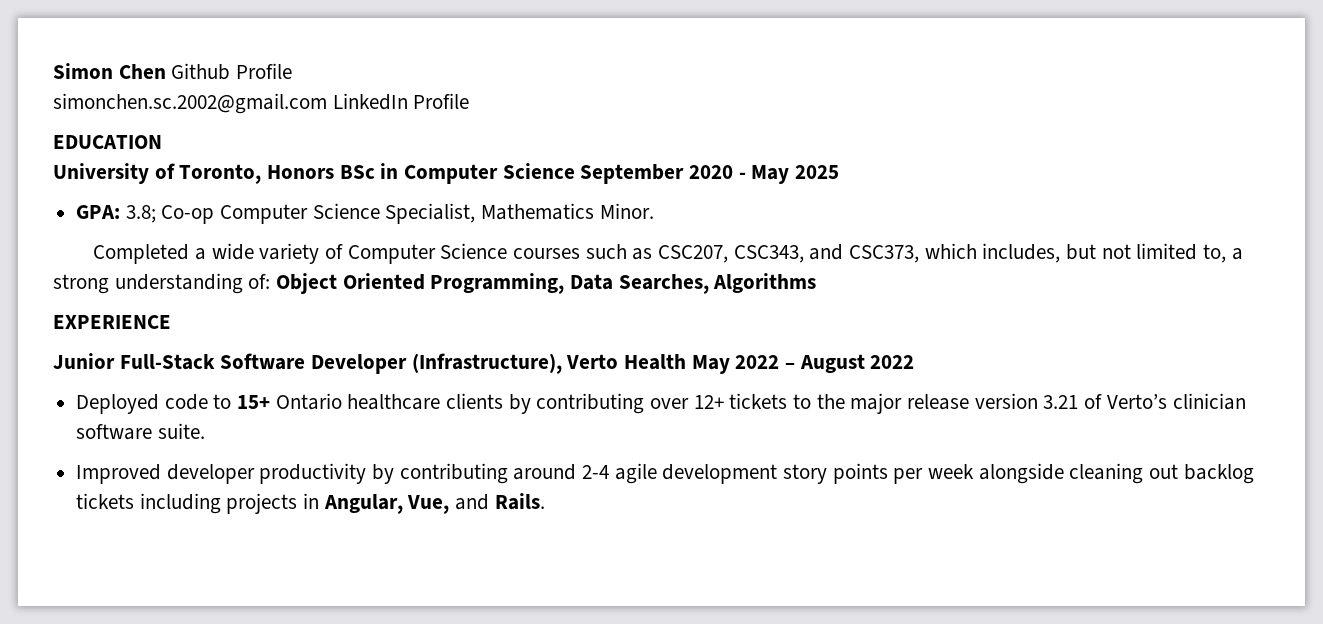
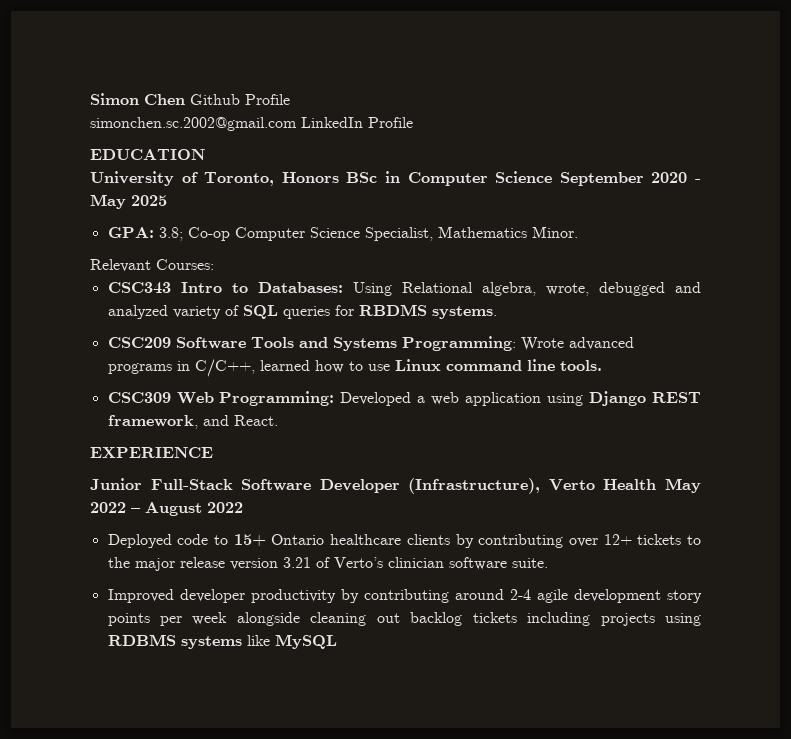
- Completed a wide variety of Computer Science courses such as CSC207, CSC343, and CSC373, which includes, but not limited to, a strong understanding of: Object Oriented Programming, Data Searches, Algorithms
+ Relevant Courses:
+ CSC343 Intro to Databases: Using Relational algebra, wrote, debugged and analyzed variety of SQL queries for RBDMS systems.
+ CSC209 Software Tools and Systems Programming: Wrote advanced programs in C/C++, learned how to use Linux command line tools.
+ CSC309 Web Programming: Developed a web application using Django REST framework, and React.
- Improved developer productivity by contributing around 2-4 agile development story points per week alongside cleaning out backlog tickets including projects in Angular, Vue, and Rails.
+ Improved developer productivity by contributing around 2-4 agile development story points per week alongside cleaning out backlog tickets including projects using RDBMS systems like MySQL

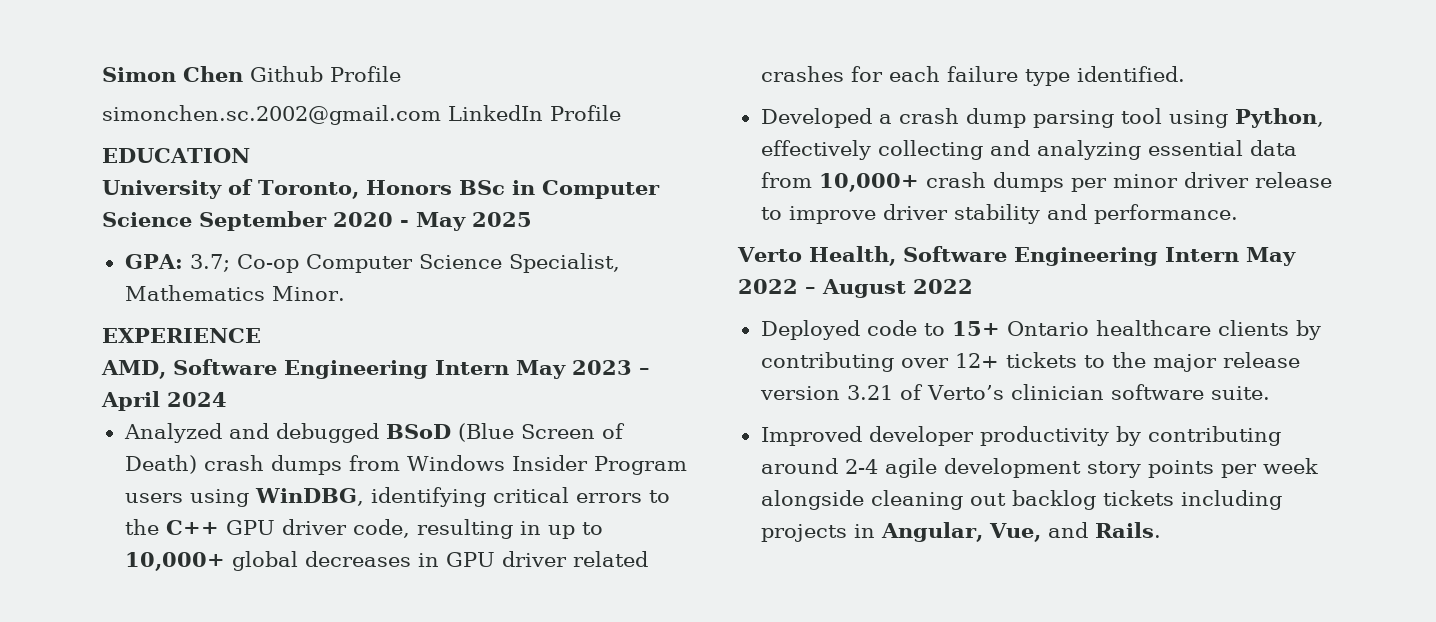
- GPA: 3.8; Co-op Computer Science Specialist, Mathematics Minor.
+ GPA: 3.7; Co-op Computer Science Specialist, Mathematics Minor.
- Relevant Courses:
- CSC343 Intro to Databases: Using Relational algebra, wrote, debugged and analyzed variety of SQL queries for RBDMS systems.
- CSC209 Software Tools and Systems Programming: Wrote advanced programs in C/C++, learned how to use Linux command line tools.
- CSC309 Web Programming: Developed a web application using Django REST framework, and React.
  EXPERIENCE
- Junior Full-Stack Software Developer (Infrastructure), Verto Health May 2022 – August 2022
+ AMD, Software Engineering Intern May 2023 – April 2024
+ Analyzed and debugged BSoD (Blue Screen of Death) crash dumps from Windows Insider Program users using WinDBG, identifying critical errors to the C++ GPU driver code, resulting in up to 10,000+ global decreases in GPU driver related crashes for each failure type identified.
+ Developed a crash dump parsing tool using Python, effectively collecting and analyzing essential data from 10,000+ crash dumps per minor driver release to improve driver stability and performance.
+ Verto Health, Software Engineering Intern May 2022 – August 2022
- Improved developer productivity by contributing around 2-4 agile development story points per week alongside cleaning out backlog tickets including projects using RDBMS systems like MySQL
+ Improved developer productivity by contributing around 2-4 agile development story points per week alongside cleaning out backlog tickets including projects in Angular, Vue, and Rails.

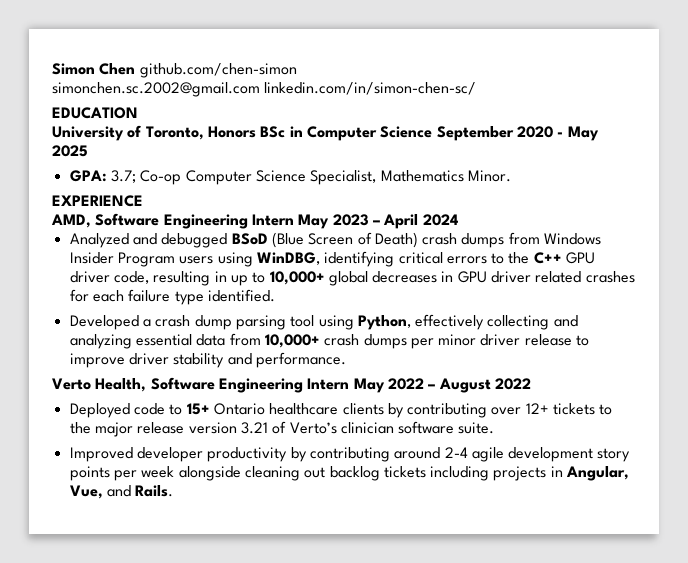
- Simon Chen Github Profile
+ Simon Chen github.com/chen-simon
- simonchen.sc.2002@gmail.com LinkedIn Profile
+ simonchen.sc.2002@gmail.com linkedin.com/in/simon-chen-sc/

